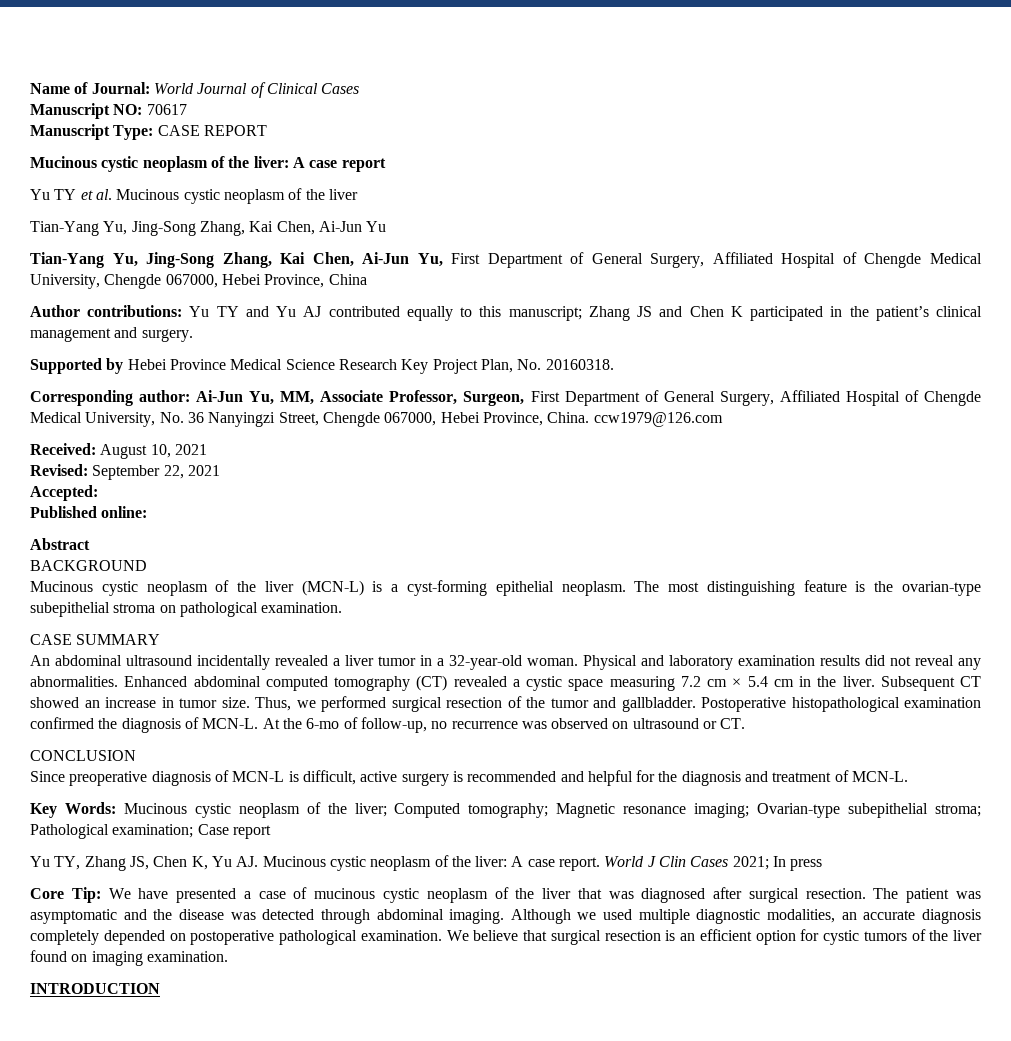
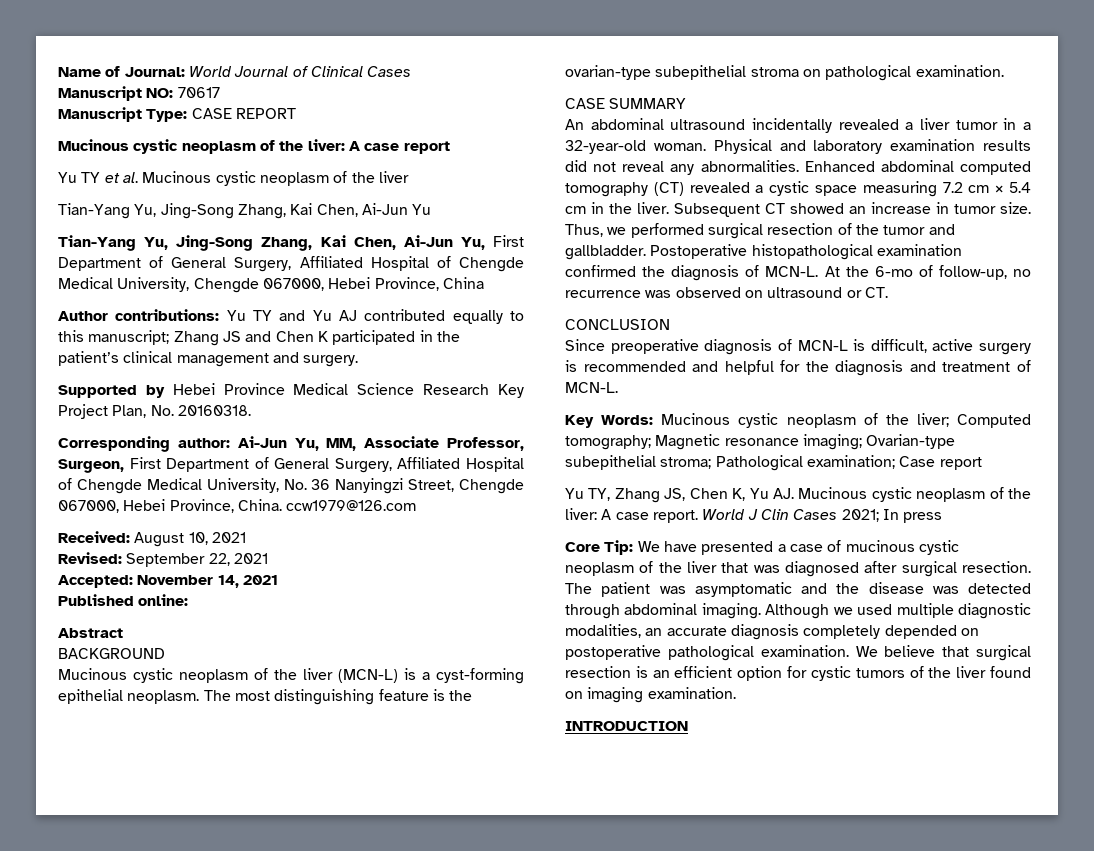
- Accepted:
+ Accepted: November 14, 2021

